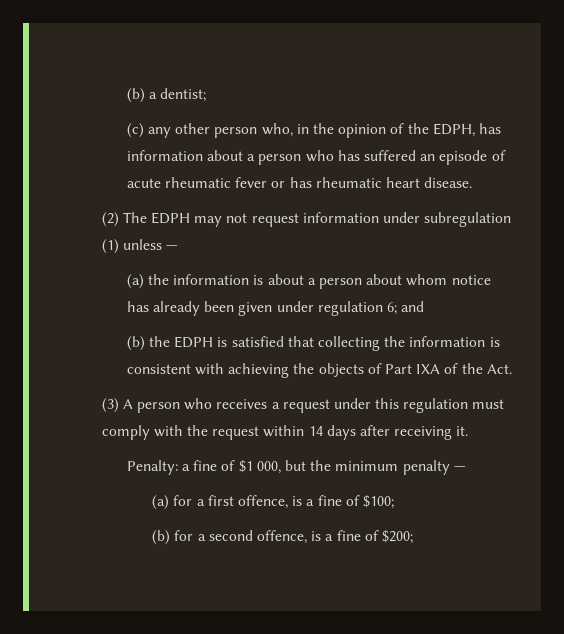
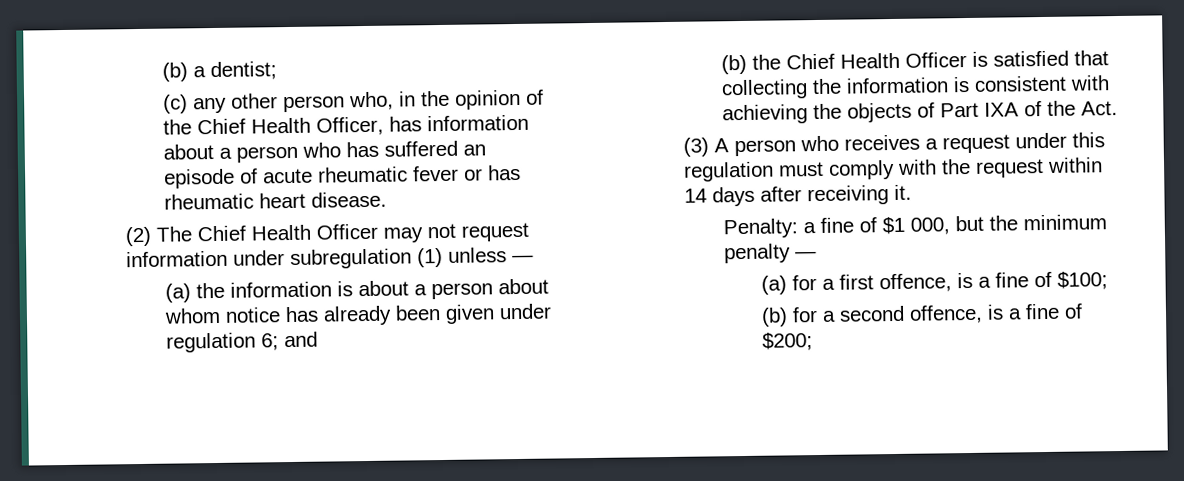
- (c) any other person who, in the opinion of the EDPH, has information about a person who has suffered an episode of acute rheumatic fever or has rheumatic heart disease.
+ (c) any other person who, in the opinion of the Chief Health Officer, has information about a person who has suffered an episode of acute rheumatic fever or has rheumatic heart disease.
- (2) The EDPH may not request information under subregulation (1) unless —
+ (2) The Chief Health Officer may not request information under subregulation (1) unless —
- (b) the EDPH is satisfied that collecting the information is consistent with achieving the objects of Part IXA of the Act.
+ (b) the Chief Health Officer is satisfied that collecting the information is consistent with achieving the objects of Part IXA of the Act.

